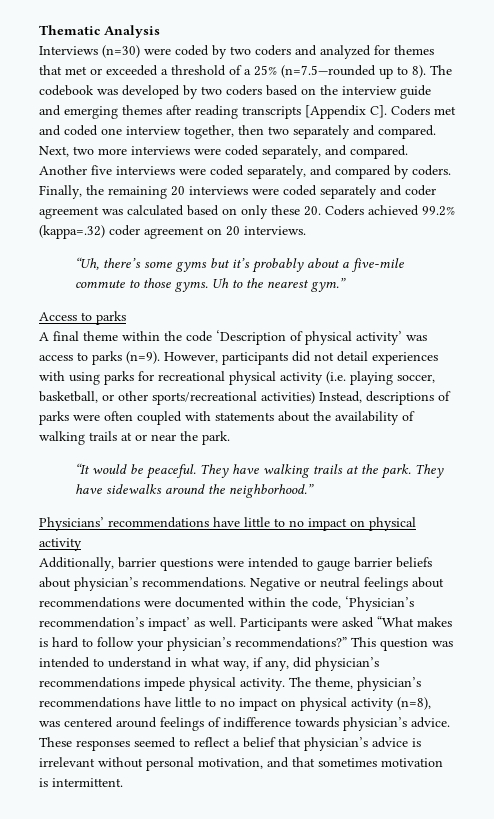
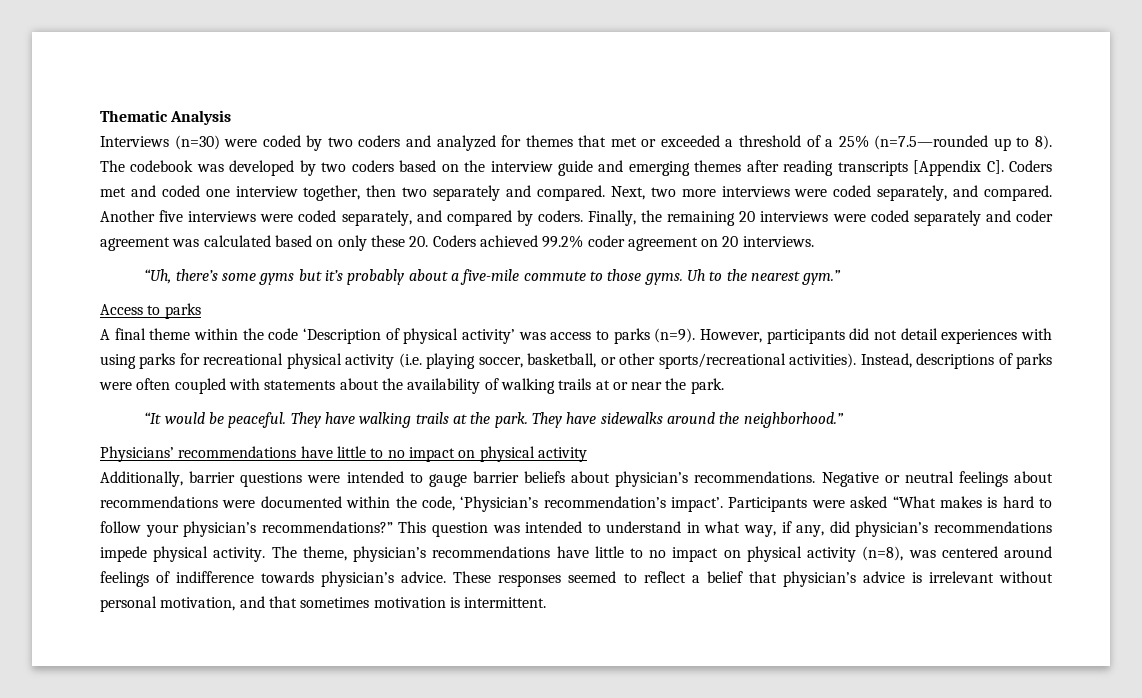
- Finally, the remaining 20 interviews were coded separately and coder agreement was calculated based on only these 20. Coders achieved 99.2% (kappa=.32) coder agreement on 20 interviews.
+ Finally, the remaining 20 interviews were coded separately and coder agreement was calculated based on only these 20. Coders achieved 99.2% coder agreement on 20 interviews.
- However, participants did not detail experiences with using parks for recreational physical activity (i.e. playing soccer, basketball, or other sports/recreational activities) Instead, descriptions of parks were often coupled with statements about the availability of walking trails at or near the park.
+ However, participants did not detail experiences with using parks for recreational physical activity (i.e. playing soccer, basketball, or other sports/recreational activities). Instead, descriptions of parks were often coupled with statements about the availability of walking trails at or near the park.
- Negative or neutral feelings about recommendations were documented within the code, ‘Physician’s recommendation’s impact’ as well.
+ Negative or neutral feelings about recommendations were documented within the code, ‘Physician’s recommendation’s impact’.

